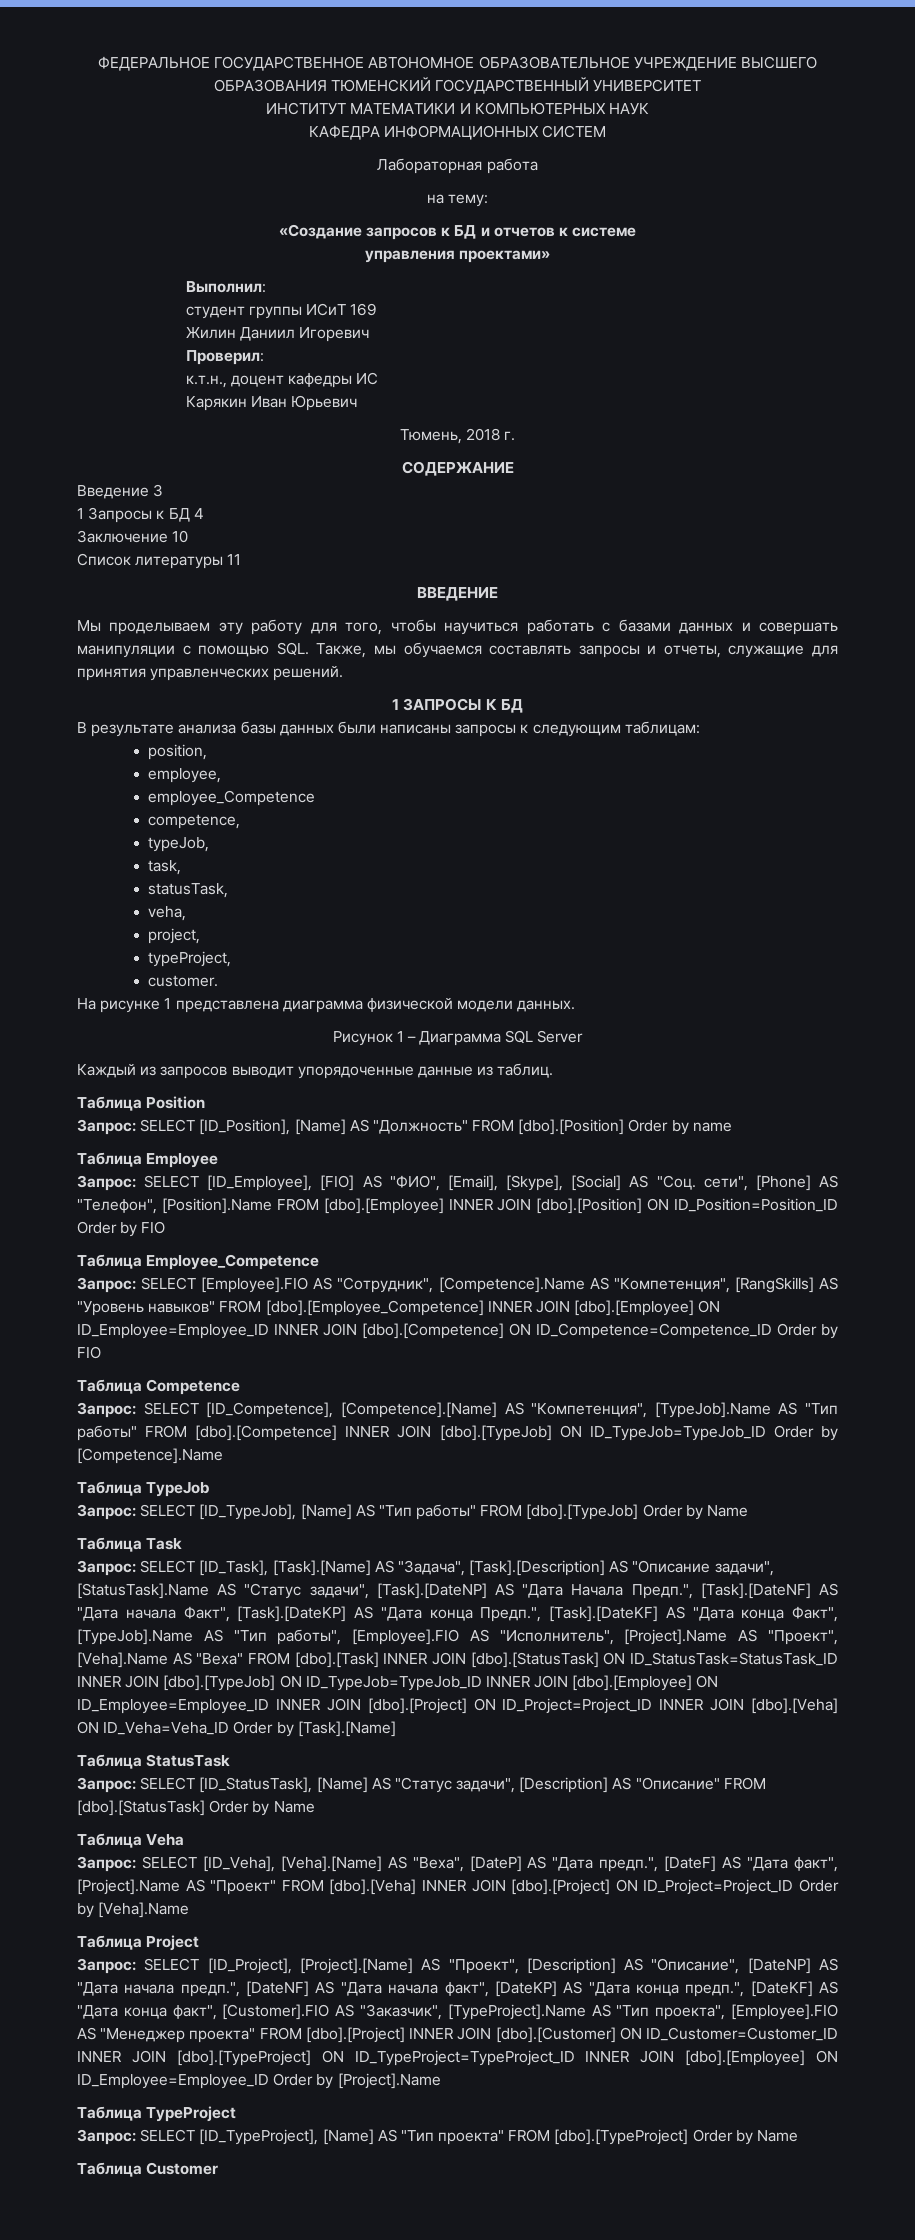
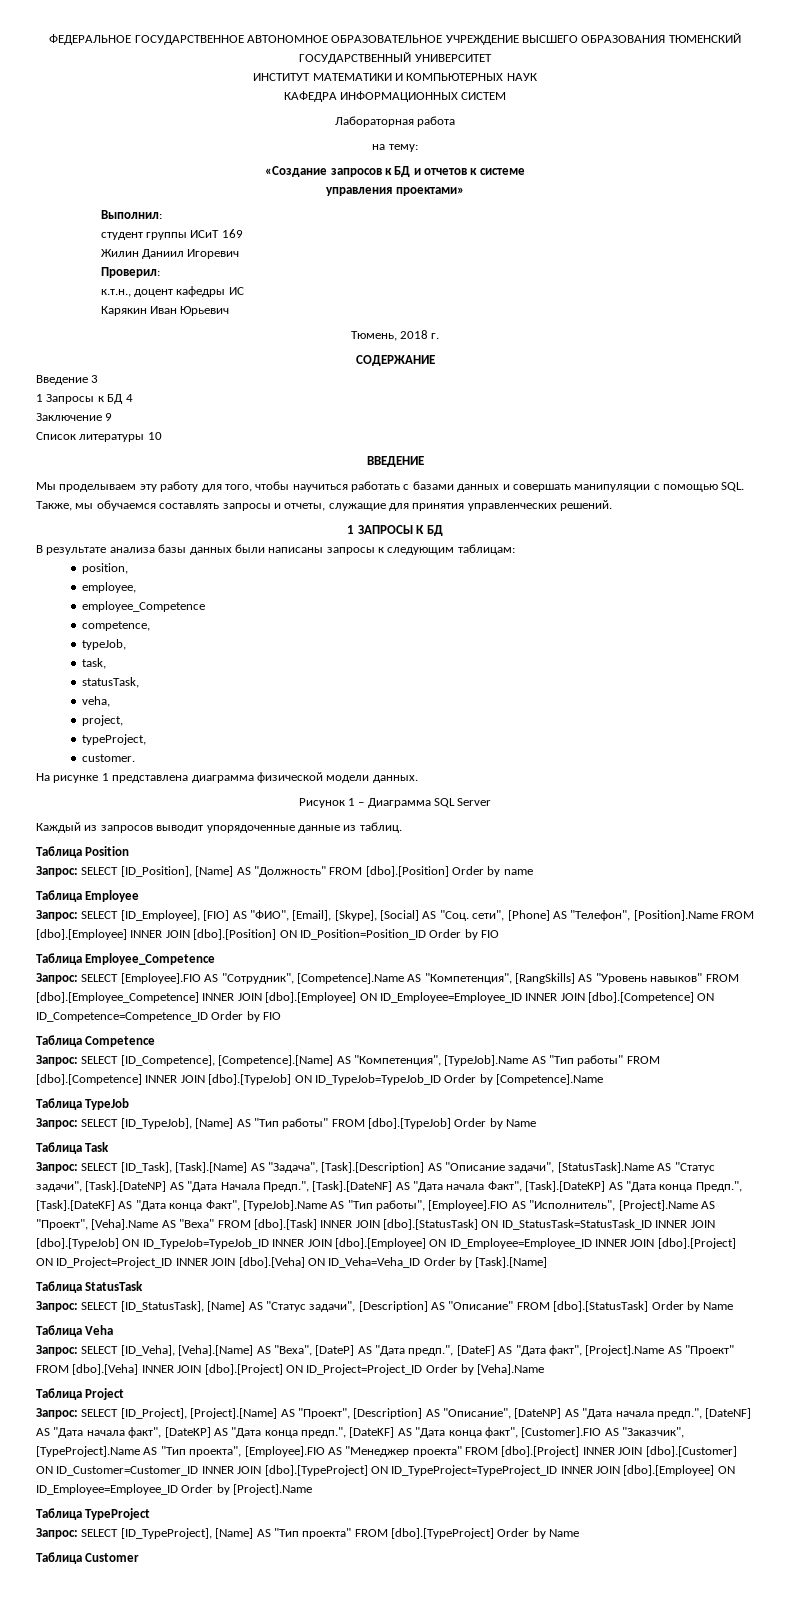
- Заключение 10
+ Заключение 9
- Список литературы 11
+ Список литературы 10

